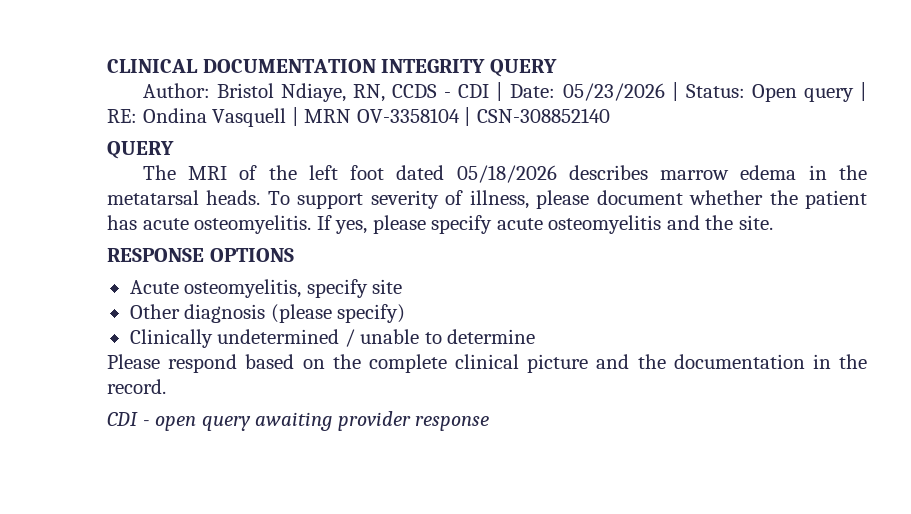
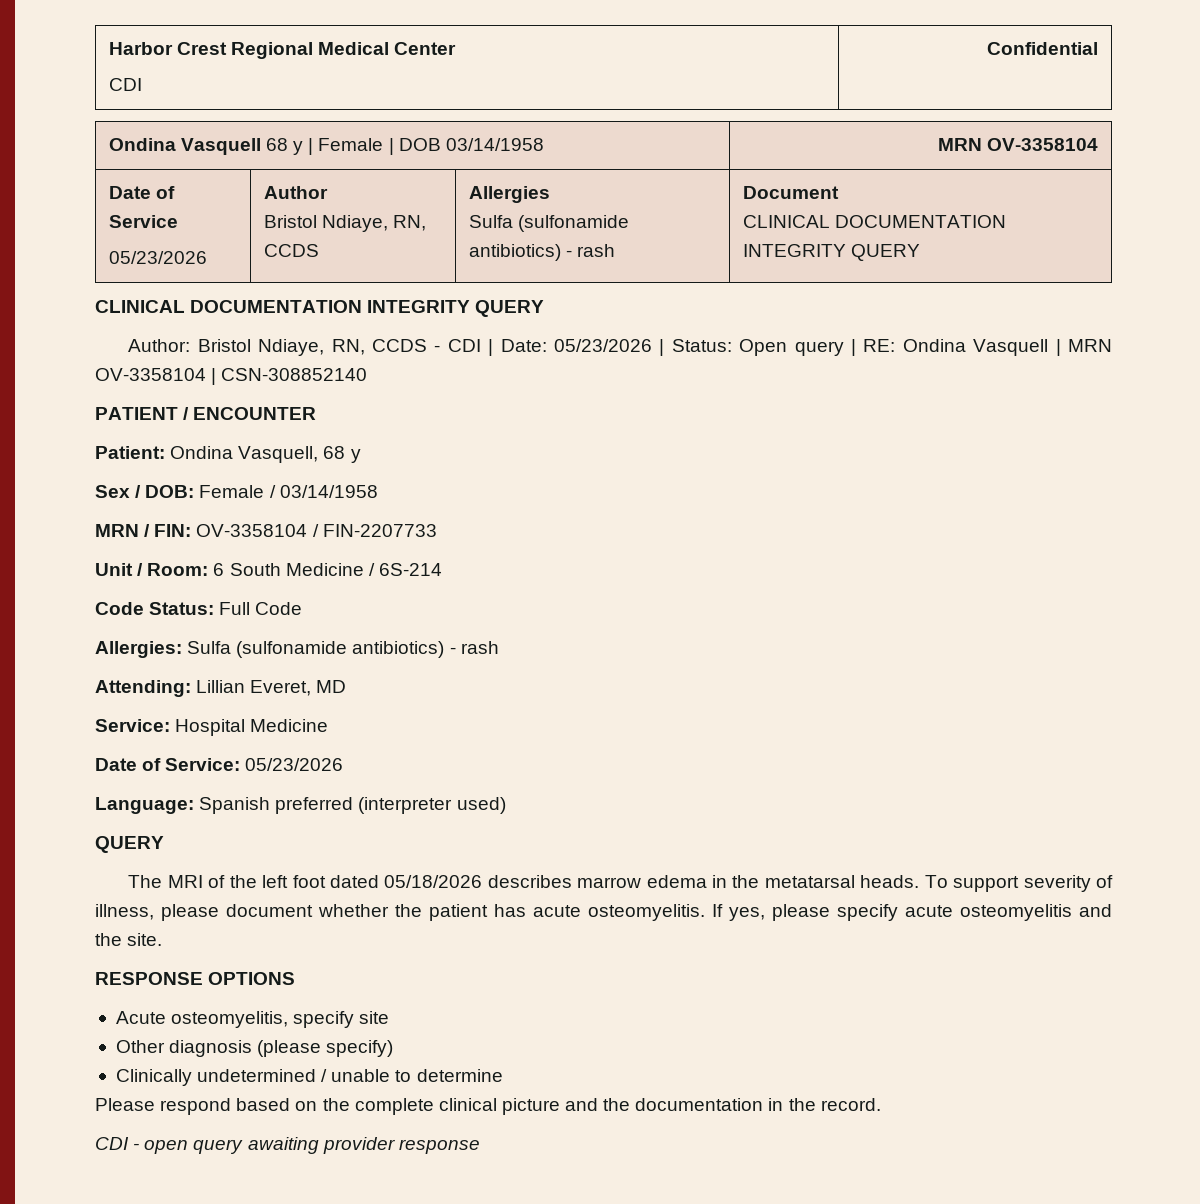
+ Harbor Crest Regional Medical Center
+ CDI | Confidential
+ Ondina Vasquell 68 y | Female | DOB 03/14/1958 | MRN OV-3358104
+ Date of Service
+ 05/23/2026 | Author
+ Bristol Ndiaye, RN, CCDS | Allergies
+ Sulfa (sulfonamide antibiotics) - rash | Document
+ CLINICAL DOCUMENTATION INTEGRITY QUERY
+ PATIENT / ENCOUNTER
+ Patient: Ondina Vasquell, 68 y
+ Sex / DOB: Female / 03/14/1958
+ MRN / FIN: OV-3358104 / FIN-2207733
+ Unit / Room: 6 South Medicine / 6S-214
+ Code Status: Full Code
+ Allergies: Sulfa (sulfonamide antibiotics) - rash
+ Attending: Lillian Everet, MD
+ Service: Hospital Medicine
+ Date of Service: 05/23/2026
+ Language: Spanish preferred (interpreter used)

